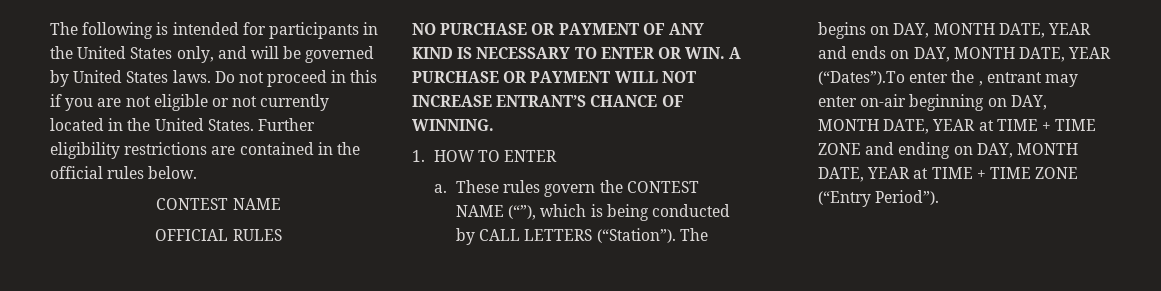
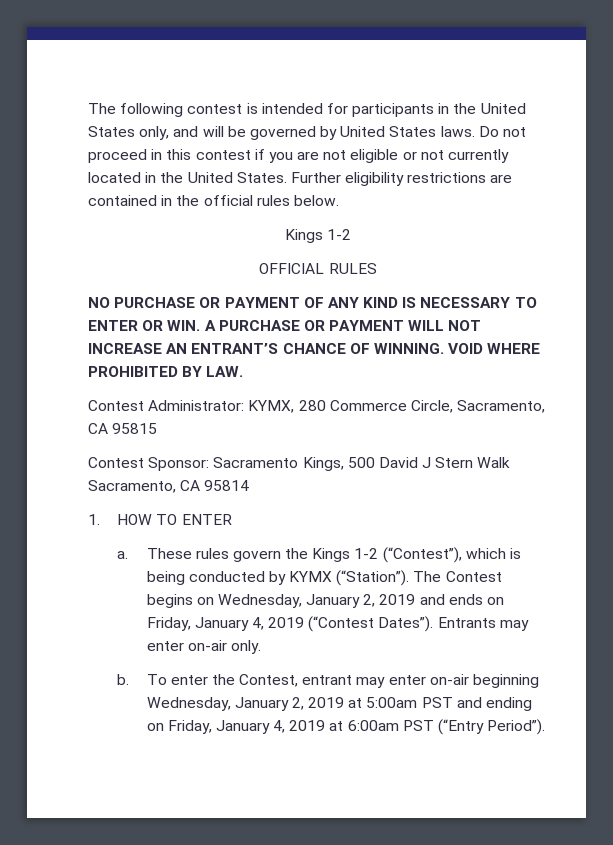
- The following is intended for participants in the United States only, and will be governed by United States laws.
+ The following contest is intended for participants in the United States only, and will be governed by United States laws.
- Do not proceed in this if you are not eligible or not currently located in the United States.
+ Do not proceed in this contest if you are not eligible or not currently located in the United States.
  Further eligibility restrictions are contained in the official rules below.
- CONTEST NAME
+ Kings 1-2
- NO PURCHASE OR PAYMENT OF ANY KIND IS NECESSARY TO ENTER OR WIN. A PURCHASE OR PAYMENT WILL NOT INCREASE ENTRANT’S CHANCE OF WINNING.
+ NO PURCHASE OR PAYMENT OF ANY KIND IS NECESSARY TO ENTER OR WIN. A PURCHASE OR PAYMENT WILL NOT INCREASE AN ENTRANT’S CHANCE OF WINNING. VOID WHERE PROHIBITED BY LAW.
+ Contest Administrator: KYMX, 280 Commerce Circle, Sacramento, CA 95815
+ Contest Sponsor: Sacramento Kings, 500 David J Stern Walk Sacramento, CA 95814
- These rules govern the CONTEST NAME (“”), which is being conducted by CALL LETTERS (“Station”).
+ These rules govern the Kings 1-2 (“Contest”), which is being conducted by KYMX (“Station”).
- The begins on DAY, MONTH DATE, YEAR and ends on DAY, MONTH DATE, YEAR (“Dates”).To enter the , entrant may enter on-air beginning on DAY, MONTH DATE, YEAR at TIME + TIME ZONE and ending on DAY, MONTH DATE, YEAR at TIME + TIME ZONE (“Entry Period”).
+ The Contest begins on Wednesday, January 2, 2019 and ends on Friday, January 4, 2019 (“Contest Dates”). Entrants may enter on-air only.
+ b. To enter the Contest, entrant may enter on-air beginning Wednesday, January 2, 2019 at 5:00am PST and ending on Friday, January 4, 2019 at 6:00am PST (“Entry Period”).

